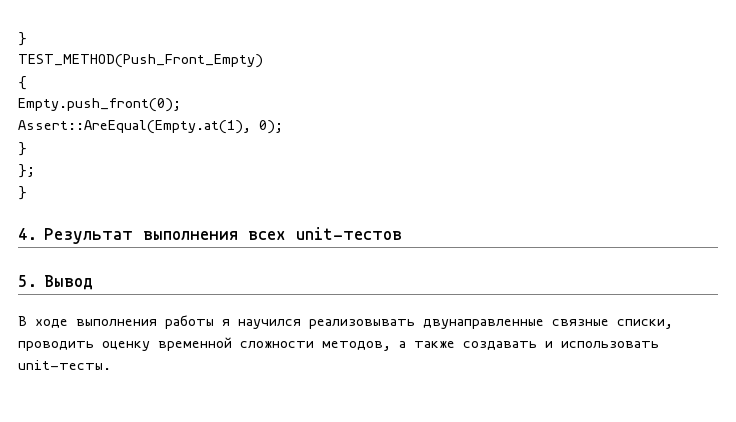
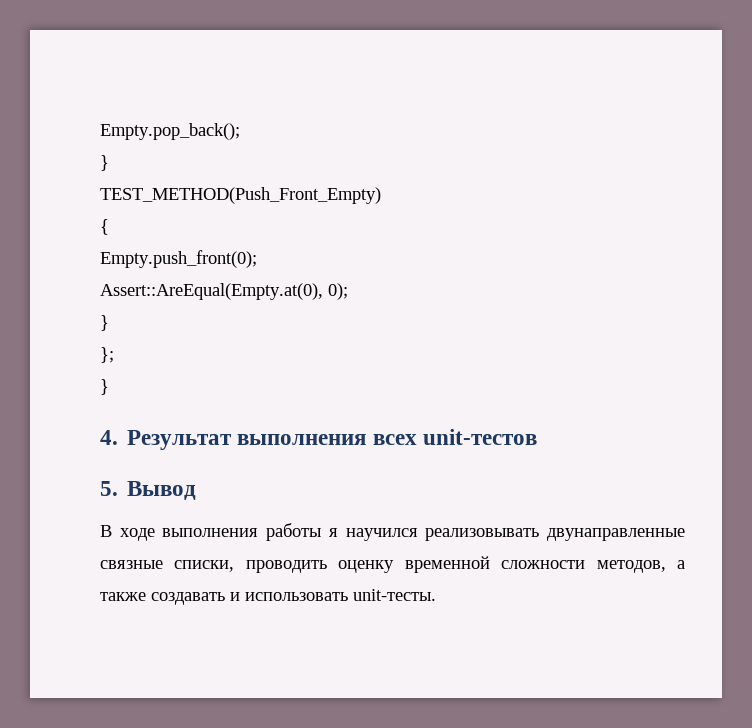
+ Empty.pop_back();
- Assert::AreEqual(Empty.at(1), 0);
+ Assert::AreEqual(Empty.at(0), 0);

